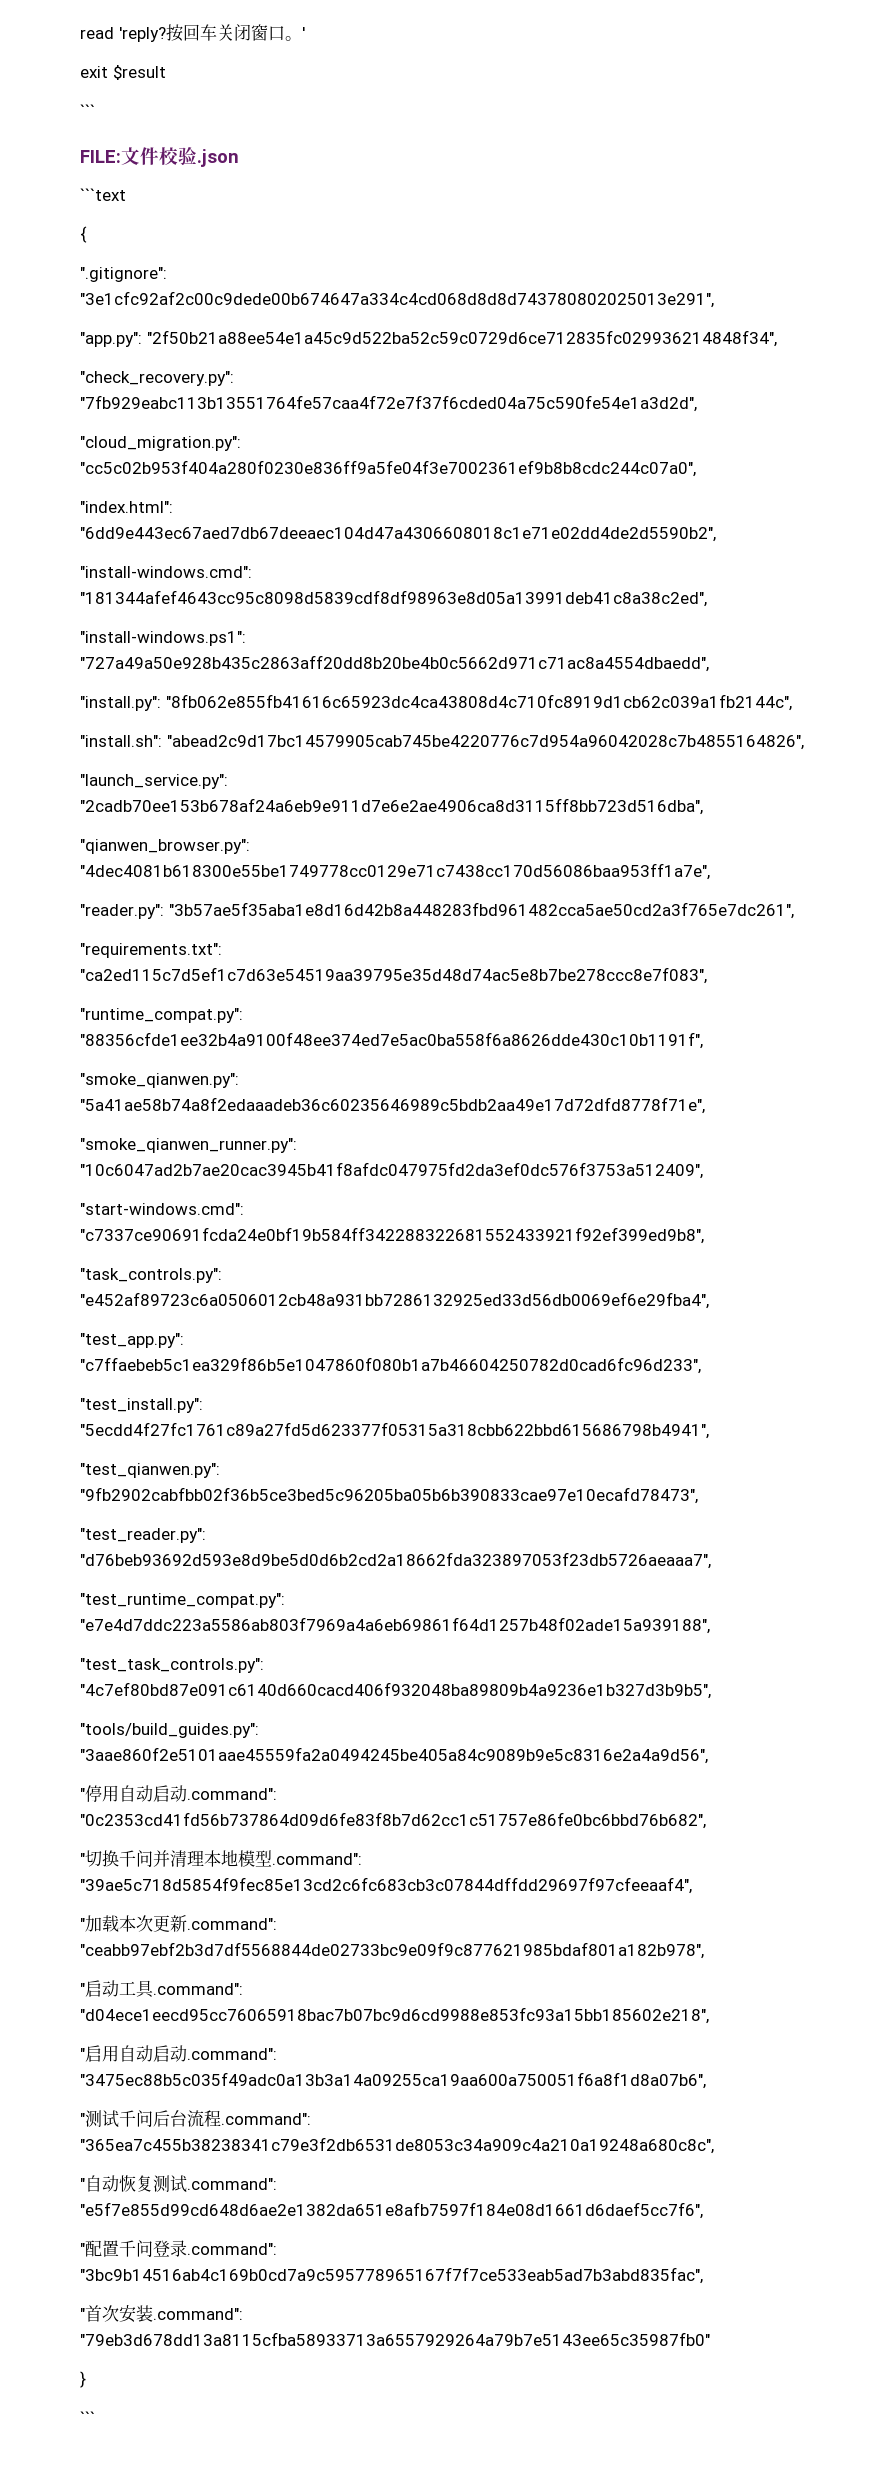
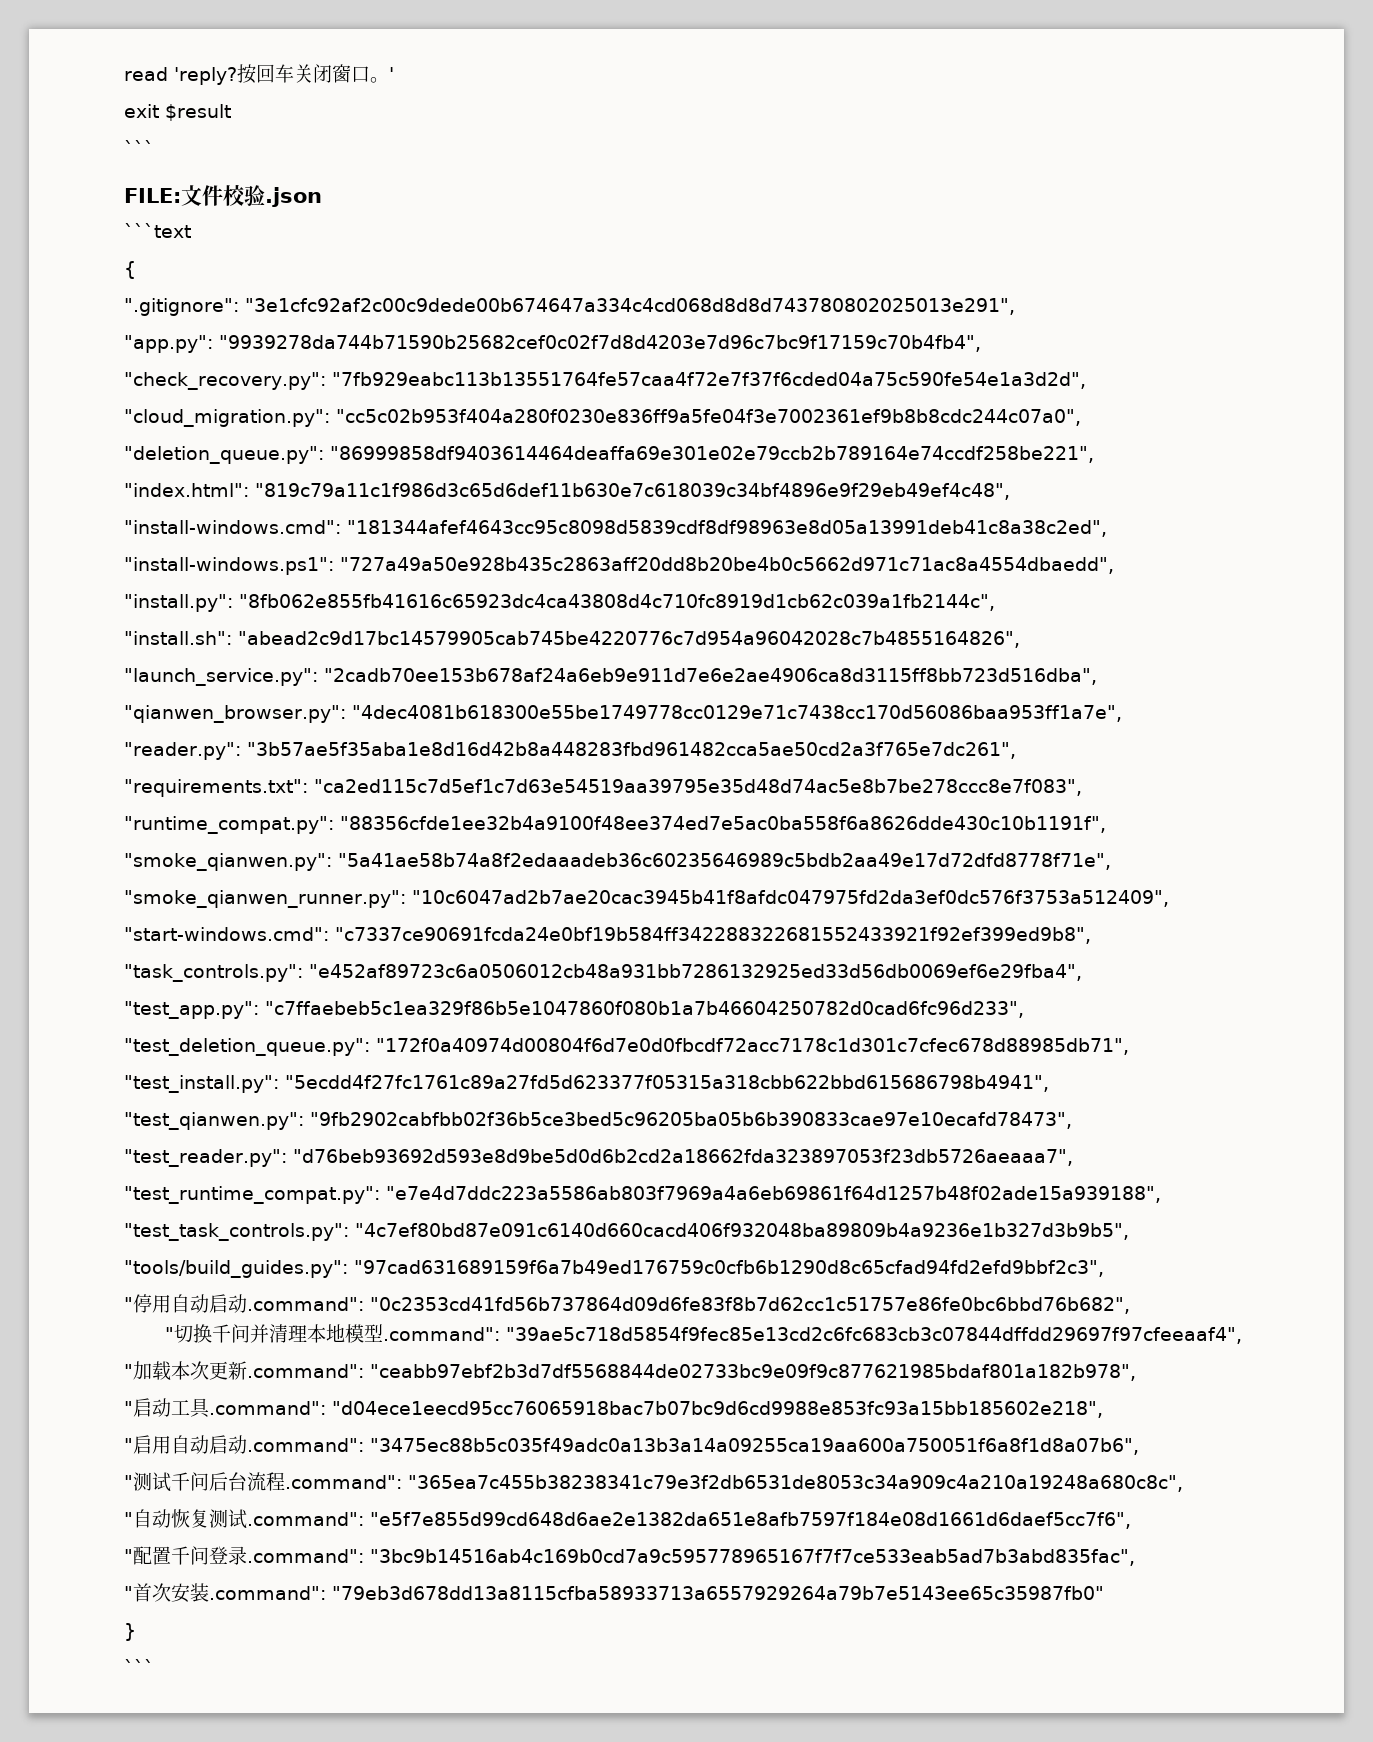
- "app.py": "2f50b21a88ee54e1a45c9d522ba52c59c0729d6ce712835fc029936214848f34",
+ "app.py": "9939278da744b71590b25682cef0c02f7d8d4203e7d96c7bc9f17159c70b4fb4",
+ "deletion_queue.py": "86999858df9403614464deaffa69e301e02e79ccb2b789164e74ccdf258be221",
- "index.html": "6dd9e443ec67aed7db67deeaec104d47a4306608018c1e71e02dd4de2d5590b2",
+ "index.html": "819c79a11c1f986d3c65d6def11b630e7c618039c34bf4896e9f29eb49ef4c48",
+ "test_deletion_queue.py": "172f0a40974d00804f6d7e0d0fbcdf72acc7178c1d301c7cfec678d88985db71",
- "tools/build_guides.py": "3aae860f2e5101aae45559fa2a0494245be405a84c9089b9e5c8316e2a4a9d56",
+ "tools/build_guides.py": "97cad631689159f6a7b49ed176759c0cfb6b1290d8c65cfad94fd2efd9bbf2c3",

